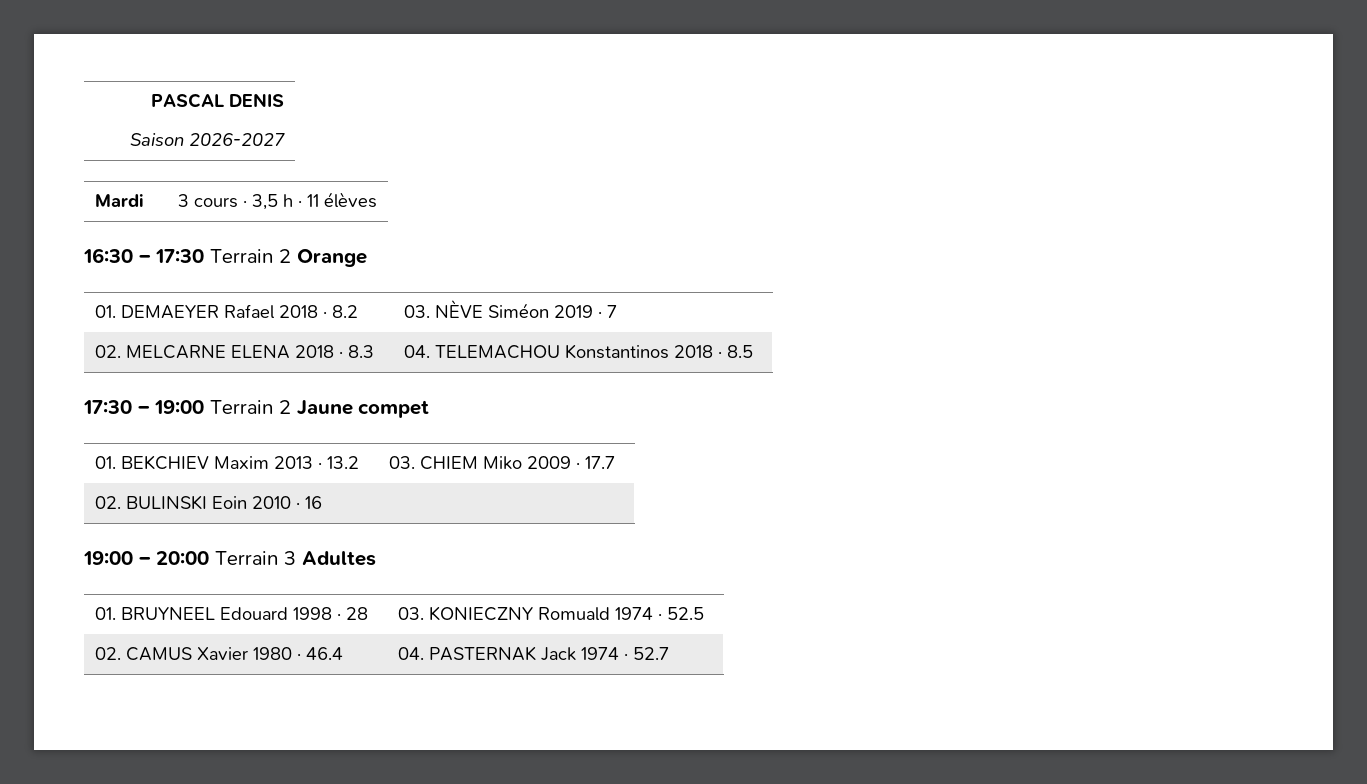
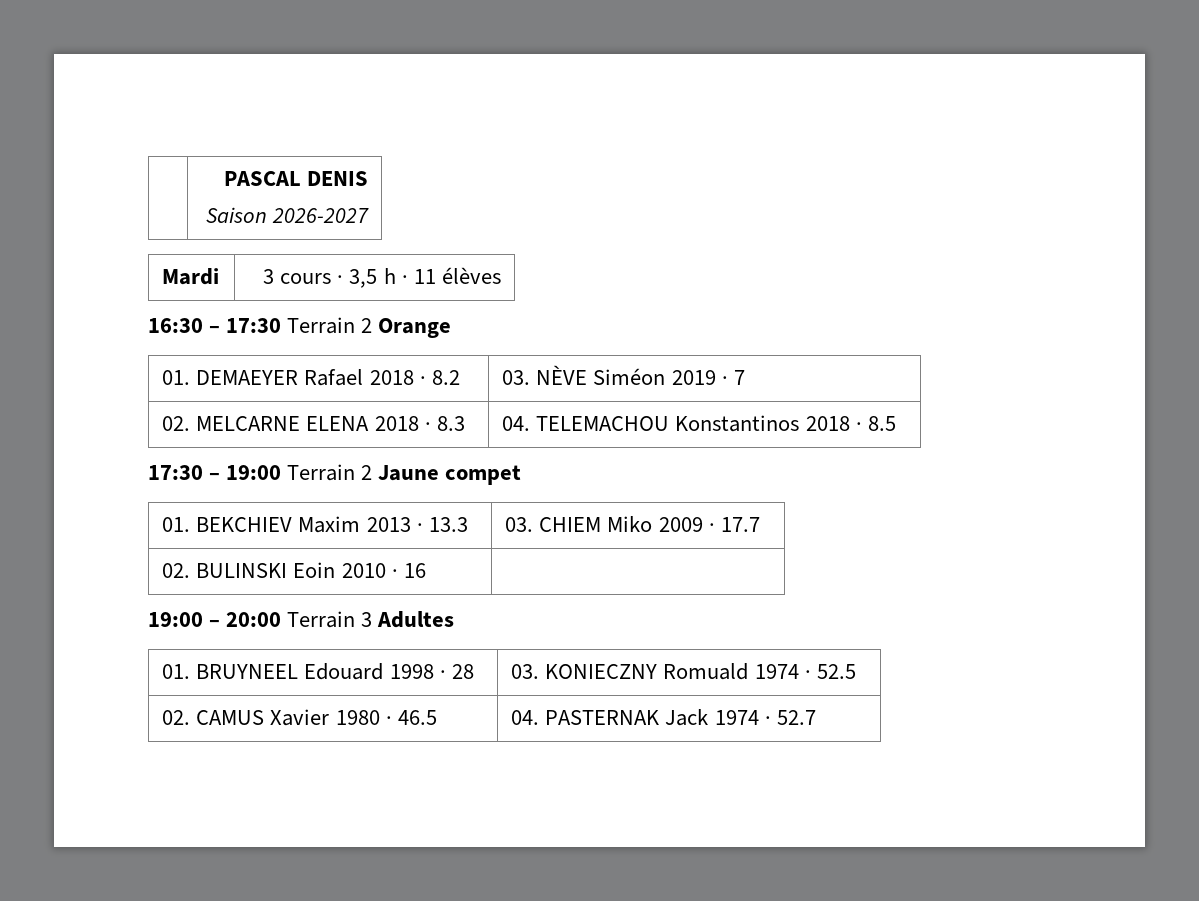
- 01. BEKCHIEV Maxim 2013 · 13.2 | 03. CHIEM Miko 2009 · 17.7
+ 01. BEKCHIEV Maxim 2013 · 13.3 | 03. CHIEM Miko 2009 · 17.7
- 02. CAMUS Xavier 1980 · 46.4 | 04. PASTERNAK Jack 1974 · 52.7
+ 02. CAMUS Xavier 1980 · 46.5 | 04. PASTERNAK Jack 1974 · 52.7

